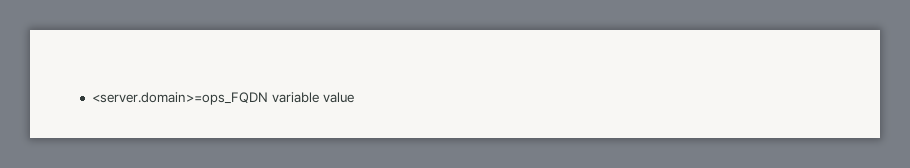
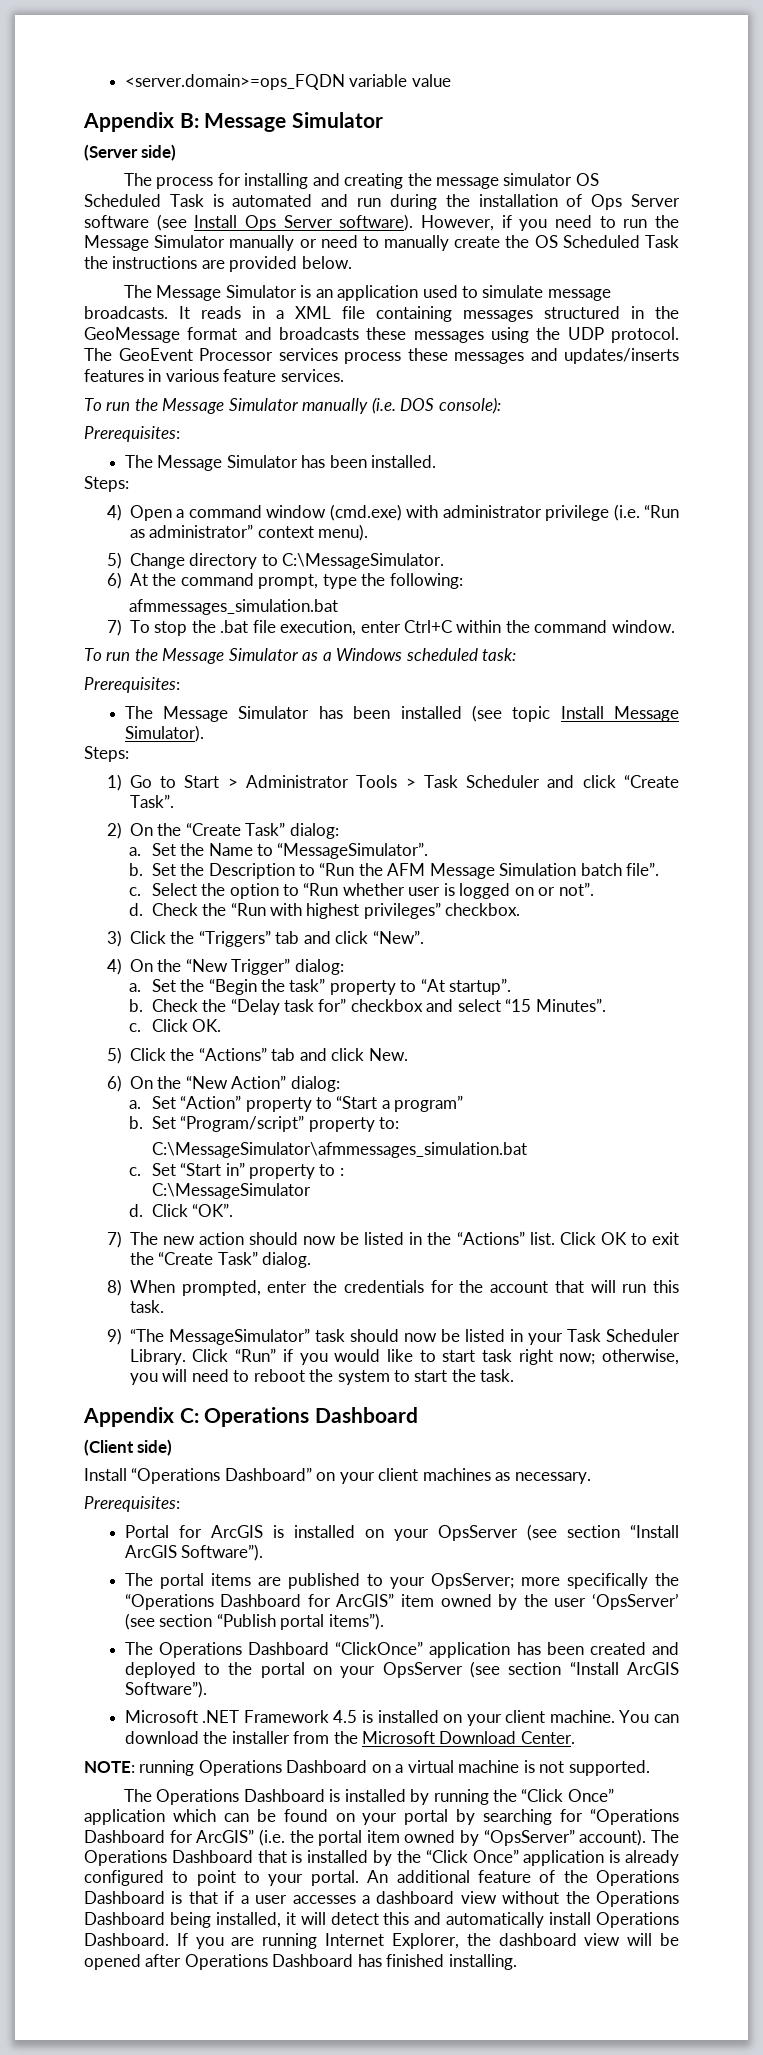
+ Appendix B: Message Simulator
+ (Server side)
+ The process for installing and creating the message simulator OS Scheduled Task is automated and run during the installation of Ops Server software (see Install Ops Server software). However, if you need to run the Message Simulator manually or need to manually create the OS Scheduled Task the instructions are provided below.
+ The Message Simulator is an application used to simulate message broadcasts. It reads in a XML file containing messages structured in the GeoMessage format and broadcasts these messages using the UDP protocol. The GeoEvent Processor services process these messages and updates/inserts features in various feature services.
+ To run the Message Simulator manually (i.e. DOS console):
+ Prerequisites:
+ The Message Simulator has been installed.
+ Steps:
+ 4) Open a command window (cmd.exe) with administrator privilege (i.e. “Run as administrator” context menu).
+ 5) Change directory to C:\MessageSimulator.
+ 6) At the command prompt, type the following:
+ afmmessages_simulation.bat
+ 7) To stop the .bat file execution, enter Ctrl+C within the command window.
+ To run the Message Simulator as a Windows scheduled task:
+ Prerequisites:
+ The Message Simulator has been installed (see topic Install Message Simulator).
+ Steps:
+ 1) Go to Start > Administrator Tools > Task Scheduler and click “Create Task”.
+ 2) On the “Create Task” dialog:
+ a. Set the Name to “MessageSimulator”.
+ b. Set the Description to “Run the AFM Message Simulation batch file”.
+ c. Select the option to “Run whether user is logged on or not”.
+ d. Check the “Run with highest privileges” checkbox.
+ 3) Click the “Triggers” tab and click “New”.
+ 4) On the “New Trigger” dialog:
+ a. Set the “Begin the task” property to “At startup”.
+ b. Check the “Delay task for” checkbox and select “15 Minutes”.
+ c. Click OK.
+ 5) Click the “Actions” tab and click New.
+ 6) On the “New Action” dialog:
+ a. Set “Action” property to “Start a program”
+ b. Set “Program/script” property to:
+ C:\MessageSimulator\afmmessages_simulation.bat
+ c. Set “Start in” property to :
+ C:\MessageSimulator
+ d. Click “OK”.
+ 7) The new action should now be listed in the “Actions” list. Click OK to exit the “Create Task” dialog.
+ 8) When prompted, enter the credentials for the account that will run this task.
+ 9) “The MessageSimulator” task should now be listed in your Task Scheduler Library. Click “Run” if you would like to start task right now; otherwise, you will need to reboot the system to start the task.
+ Appendix C: Operations Dashboard
+ (Client side)
+ Install “Operations Dashboard” on your client machines as necessary.
+ Prerequisites:
+ Portal for ArcGIS is installed on your OpsServer (see section “Install ArcGIS Software”).
+ The portal items are published to your OpsServer; more specifically the “Operations Dashboard for ArcGIS” item owned by the user ‘OpsServer’ (see section “Publish portal items”).
+ The Operations Dashboard “ClickOnce” application has been created and deployed to the portal on your OpsServer (see section “Install ArcGIS Software”).
+ Microsoft .NET Framework 4.5 is installed on your client machine. You can download the installer from the Microsoft Download Center.
+ NOTE: running Operations Dashboard on a virtual machine is not supported.
+ The Operations Dashboard is installed by running the “Click Once” application which can be found on your portal by searching for “Operations Dashboard for ArcGIS” (i.e. the portal item owned by “OpsServer” account). The Operations Dashboard that is installed by the “Click Once” application is already configured to point to your portal. An additional feature of the Operations Dashboard is that if a user accesses a dashboard view without the Operations Dashboard being installed, it will detect this and automatically install Operations Dashboard. If you are running Internet Explorer, the dashboard view will be opened after Operations Dashboard has finished installing.

